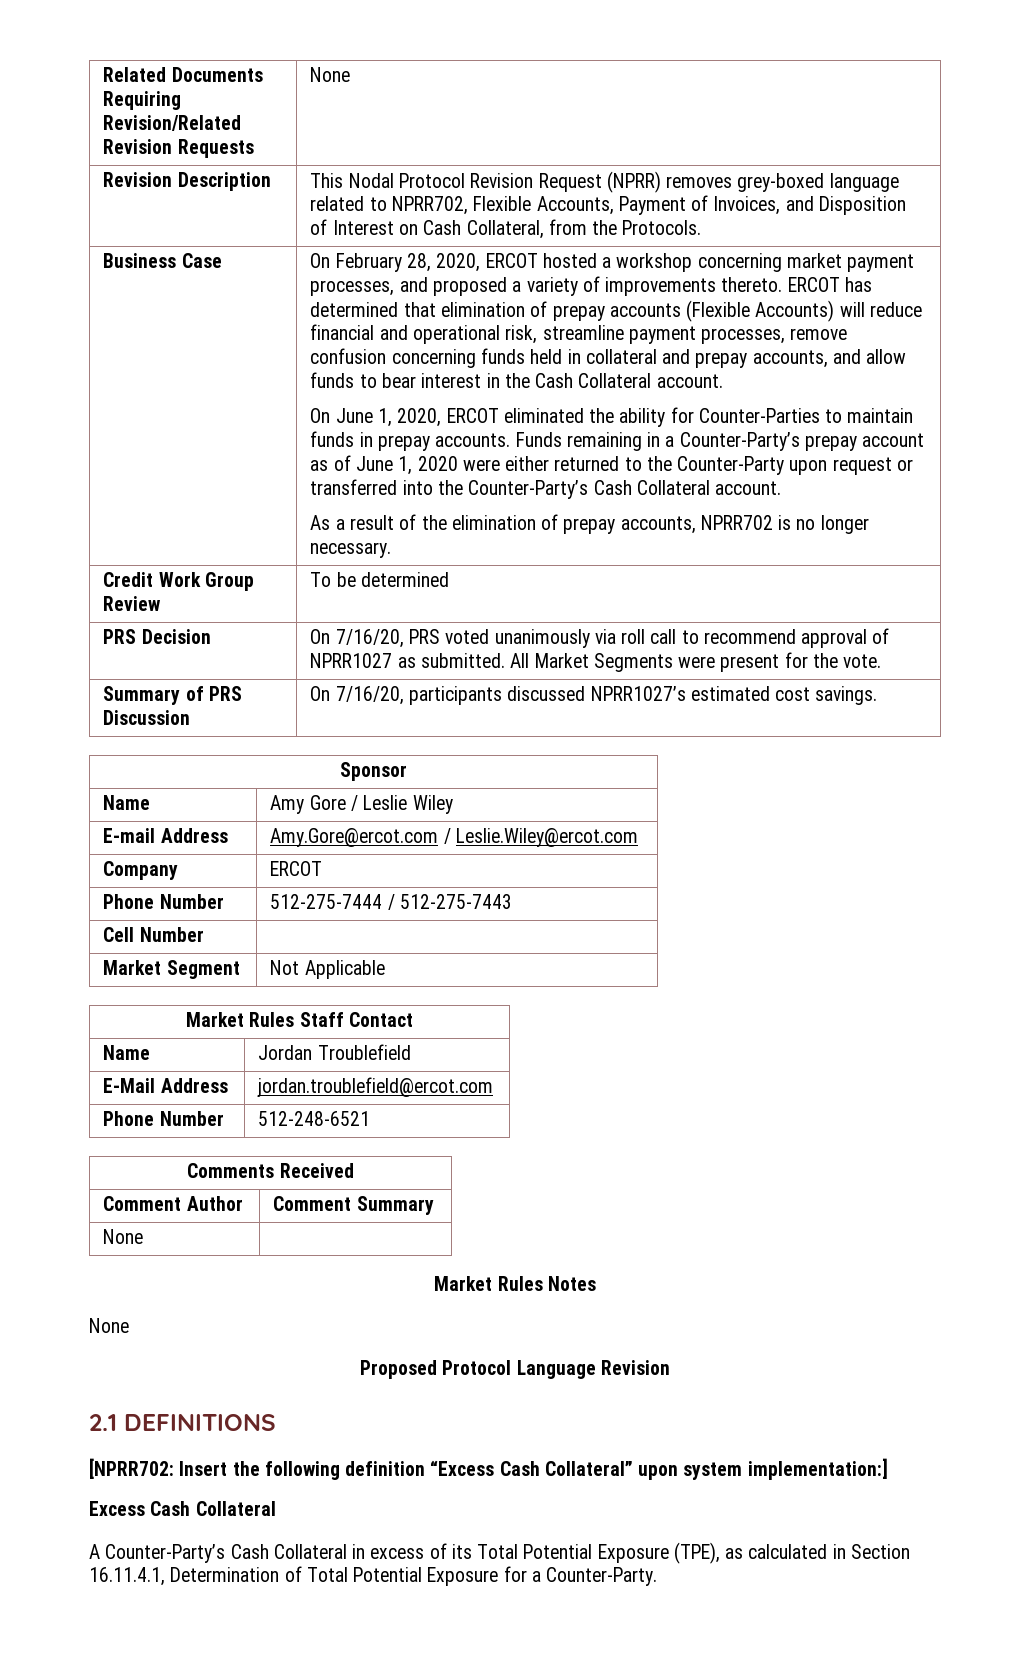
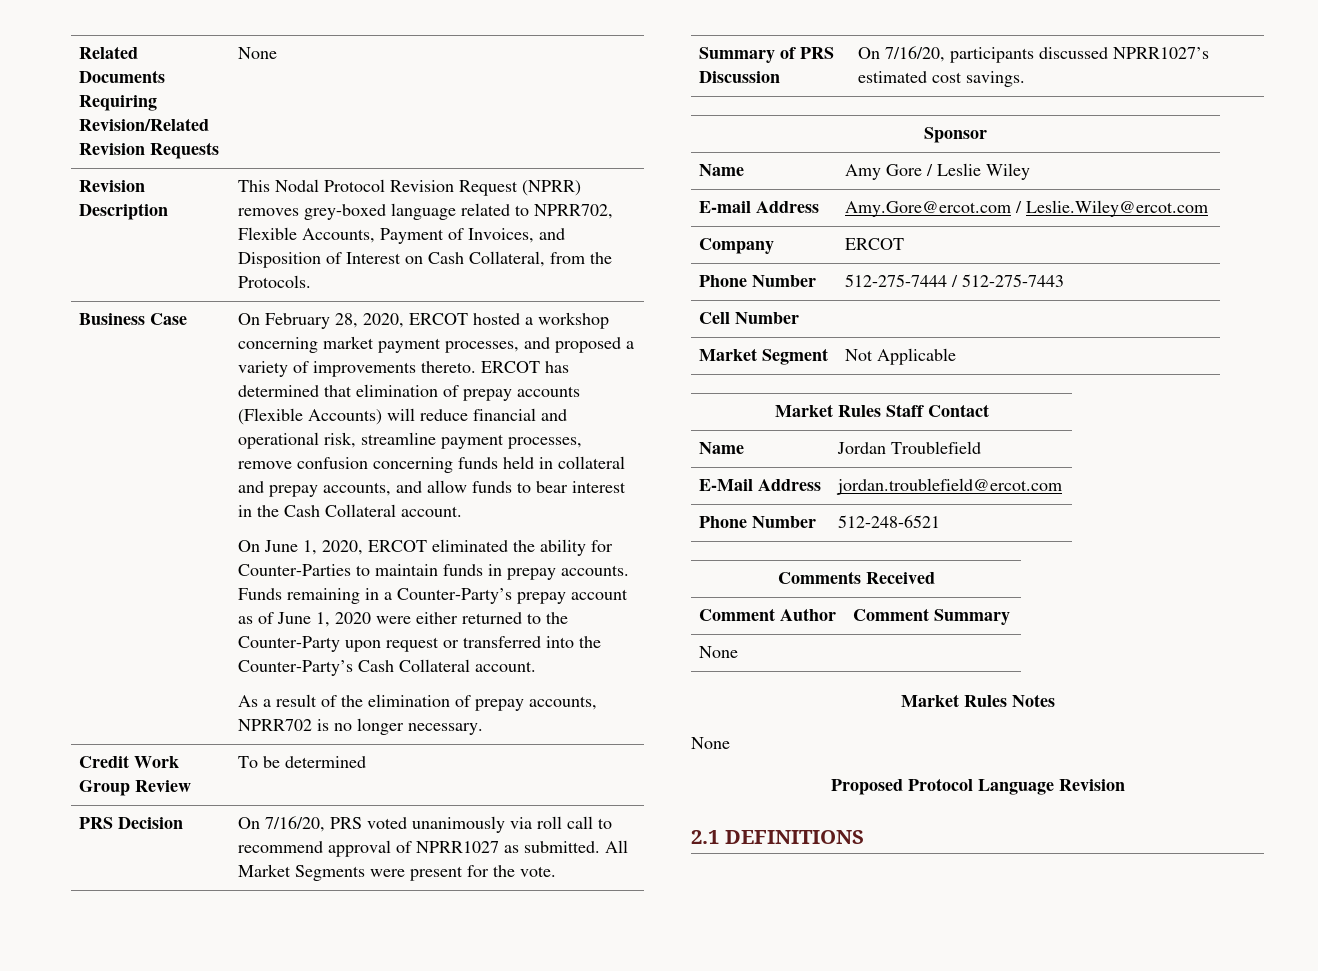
- [NPRR702: Insert the following definition “Excess Cash Collateral” upon system implementation:]
- Excess Cash Collateral
- A Counter-Party’s Cash Collateral in excess of its Total Potential Exposure (TPE), as calculated in Section 16.11.4.1, Determination of Total Potential Exposure for a Counter-Party.

